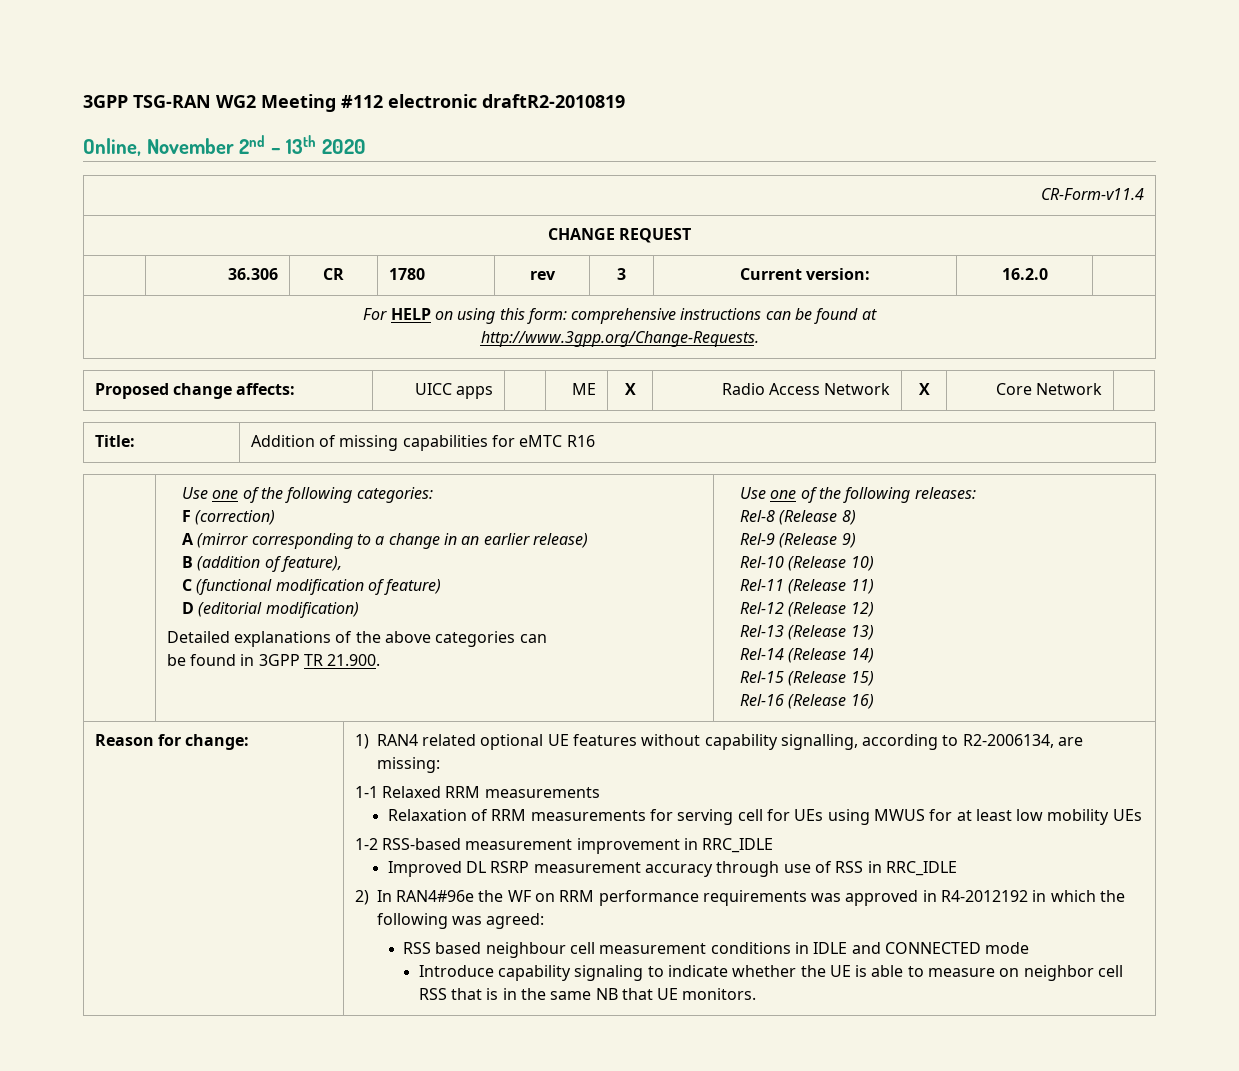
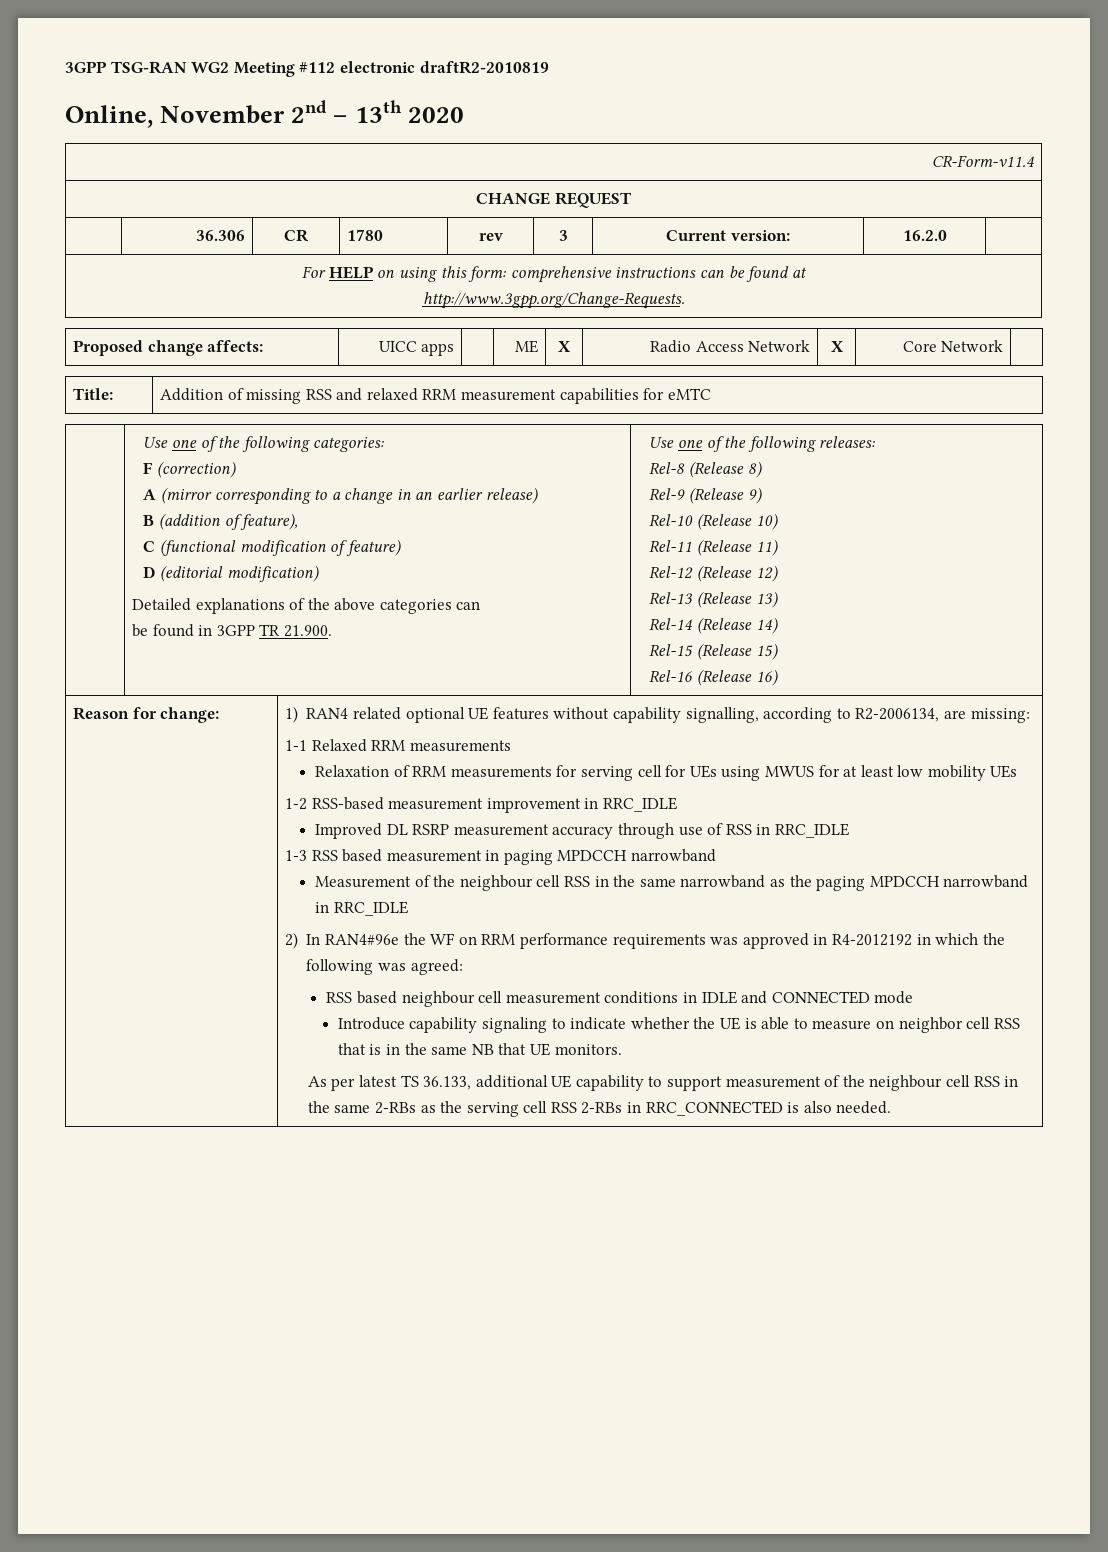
- Title: | Addition of missing capabilities for eMTC R16
+ Title: | Addition of missing RSS and relaxed RRM measurement capabilities for eMTC
+ 1-3 RSS based measurement in paging MPDCCH narrowband
+ Measurement of the neighbour cell RSS in the same narrowband as the paging MPDCCH narrowband in RRC_IDLE
+ As per latest TS 36.133, additional UE capability to support measurement of the neighbour cell RSS in the same 2-RBs as the serving cell RSS 2-RBs in RRC_CONNECTED is also needed.

